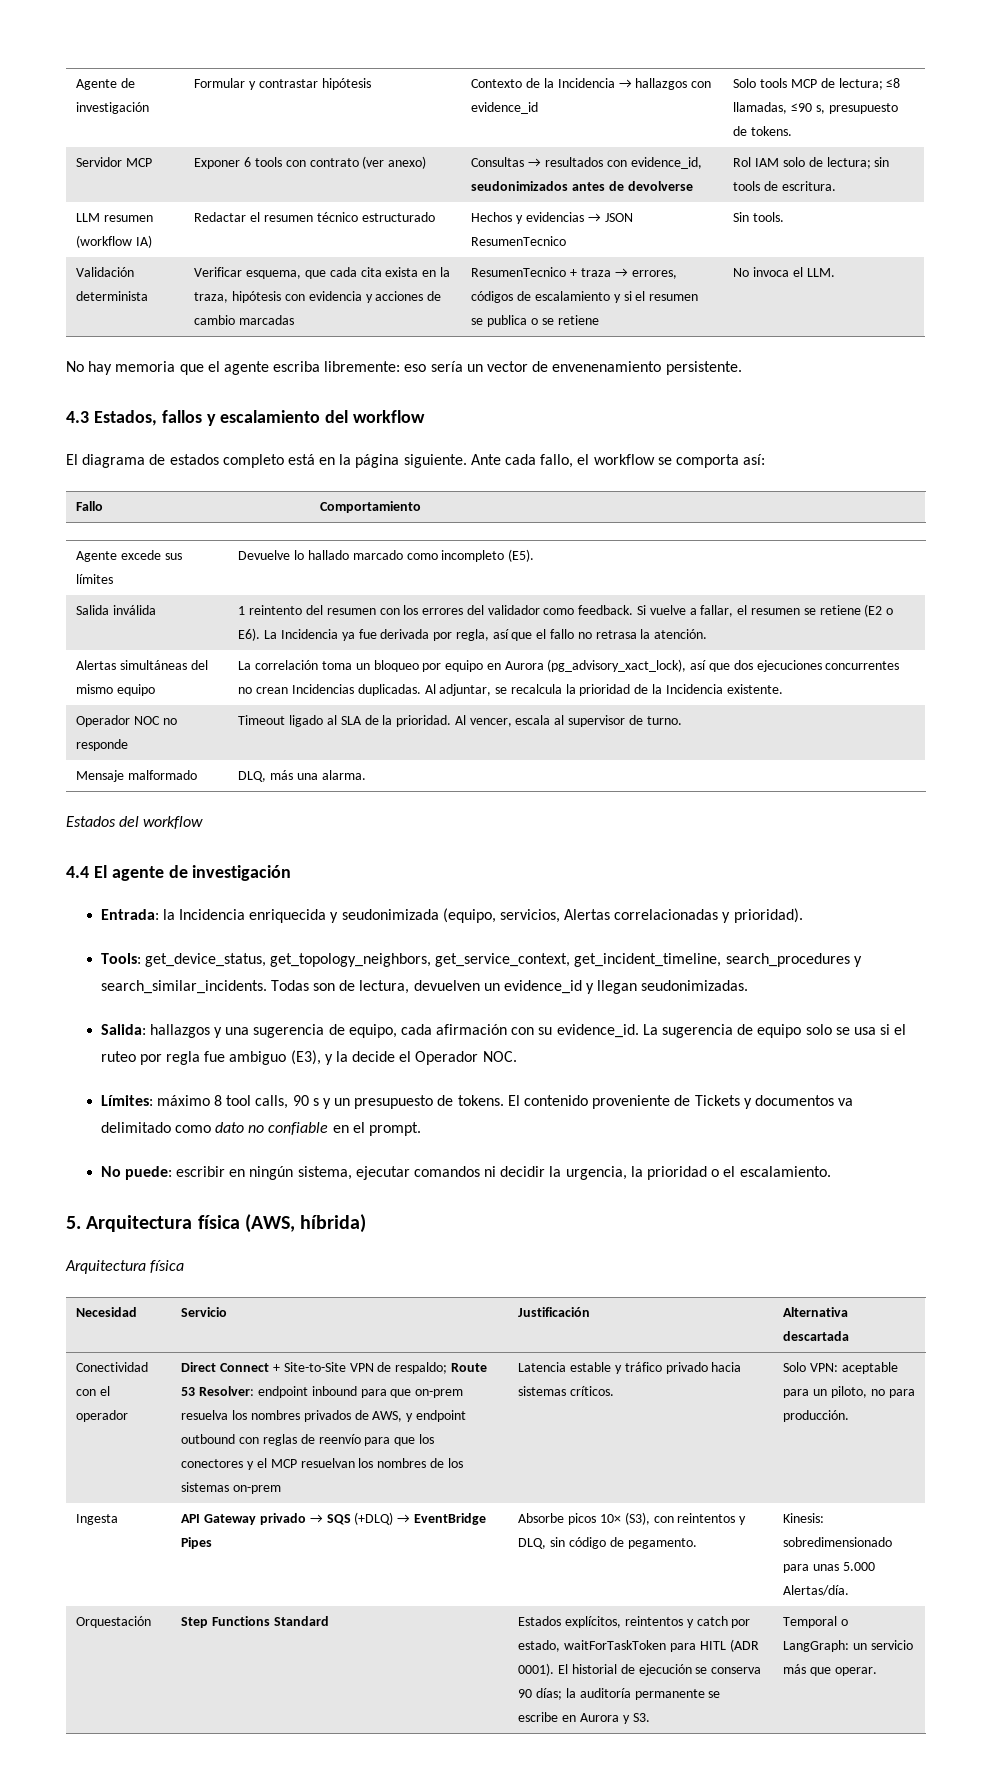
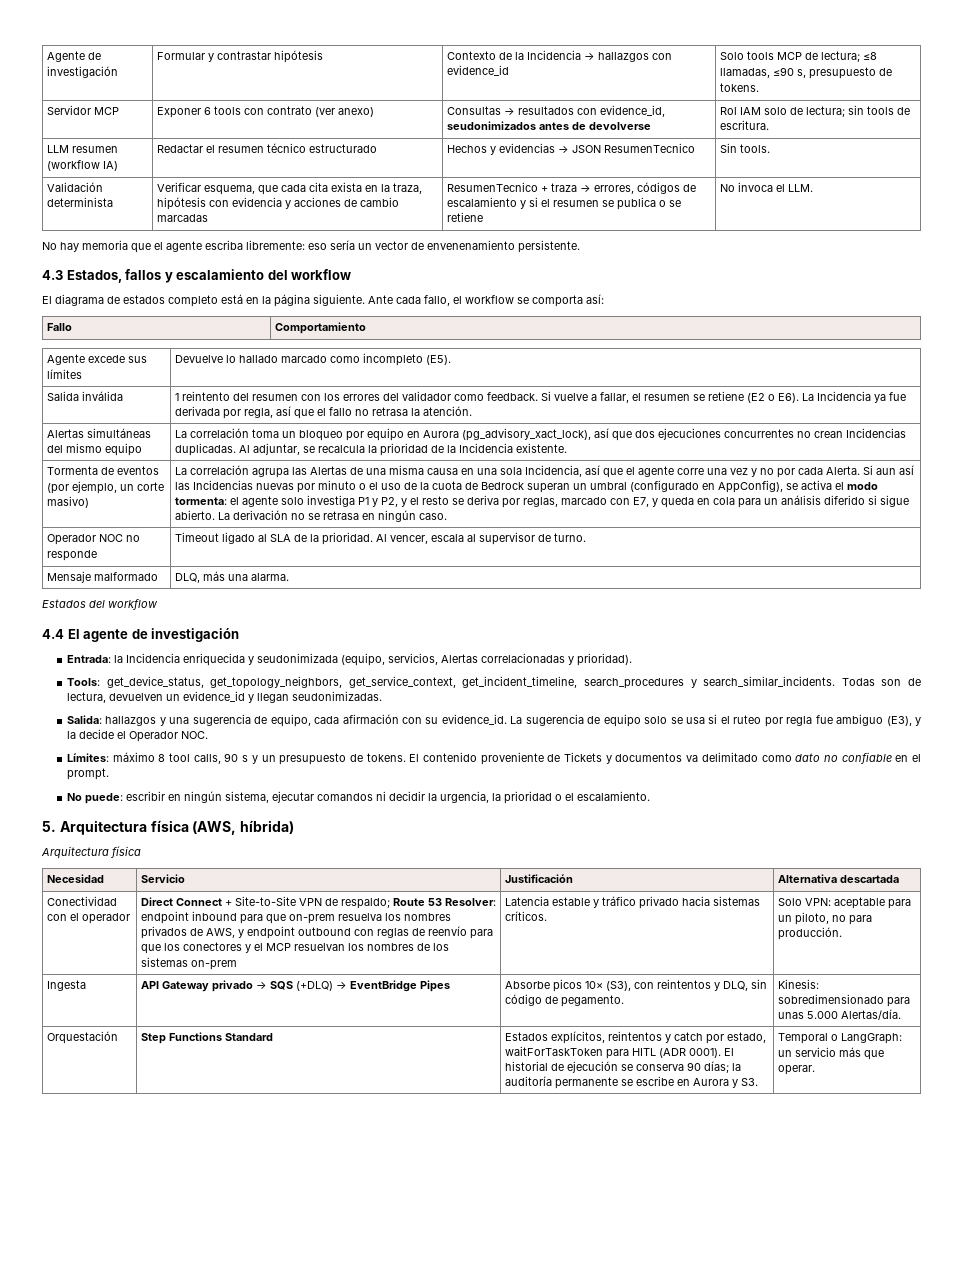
+ Tormenta de eventos (por ejemplo, un corte masivo) | La correlación agrupa las Alertas de una misma causa en una sola Incidencia, así que el agente corre una vez y no por cada Alerta. Si aun así las Incidencias nuevas por minuto o el uso de la cuota de Bedrock superan un umbral (configurado en AppConfig), se activa el modo tormenta: el agente solo investiga P1 y P2, y el resto se deriva por reglas, marcado con E7, y queda en cola para un análisis diferido si sigue abierto. La derivación no se retrasa en ningún caso.

